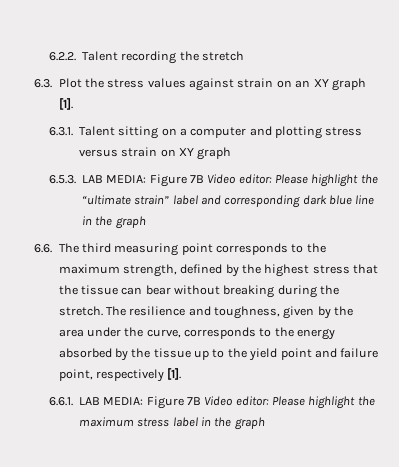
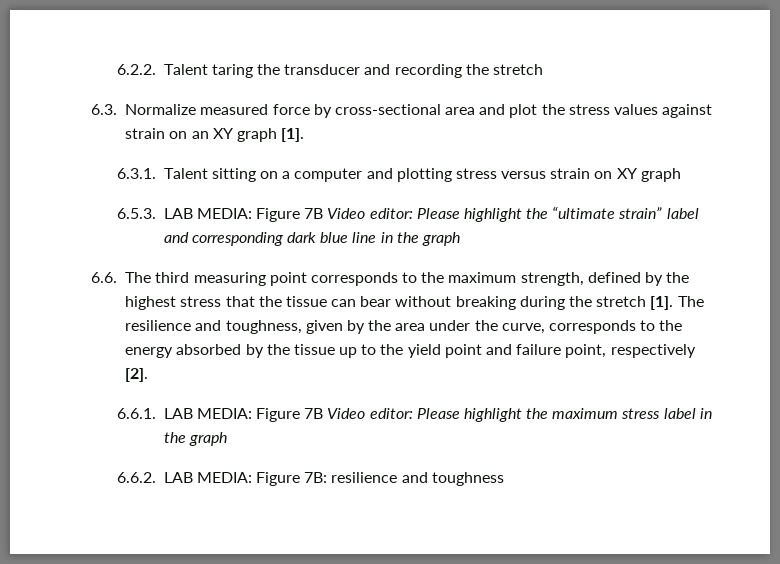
- 6.2.2. Talent recording the stretch
+ 6.2.2. Talent taring the transducer and recording the stretch
- 6.3. Plot the stress values against strain on an XY graph [1].
+ 6.3. Normalize measured force by cross-sectional area and plot the stress values against strain on an XY graph [1].
- 6.6. The third measuring point corresponds to the maximum strength, defined by the highest stress that the tissue can bear without breaking during the stretch.
+ 6.6. The third measuring point corresponds to the maximum strength, defined by the highest stress that the tissue can bear without breaking during the stretch [1].
- The resilience and toughness, given by the area under the curve, corresponds to the energy absorbed by the tissue up to the yield point and failure point, respectively [1].
+ The resilience and toughness, given by the area under the curve, corresponds to the energy absorbed by the tissue up to the yield point and failure point, respectively [2].
+ 6.6.2. LAB MEDIA: Figure 7B: resilience and toughness

